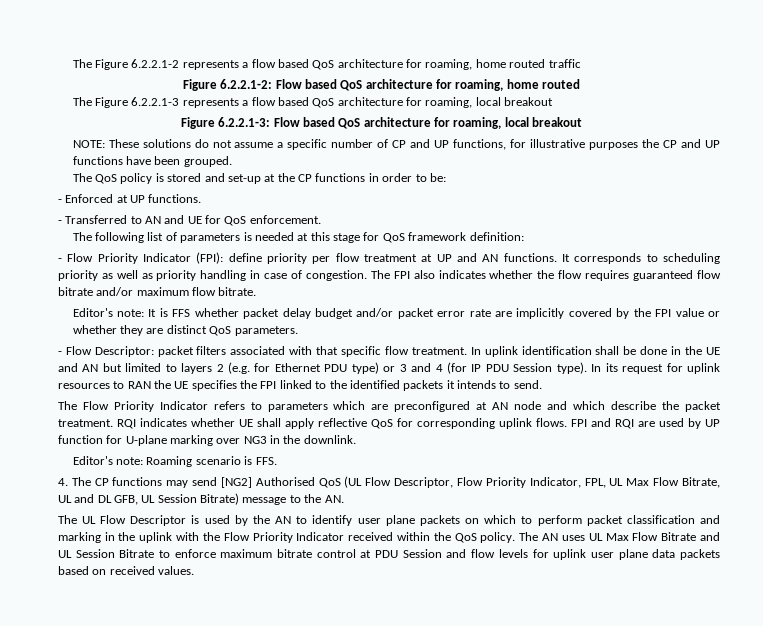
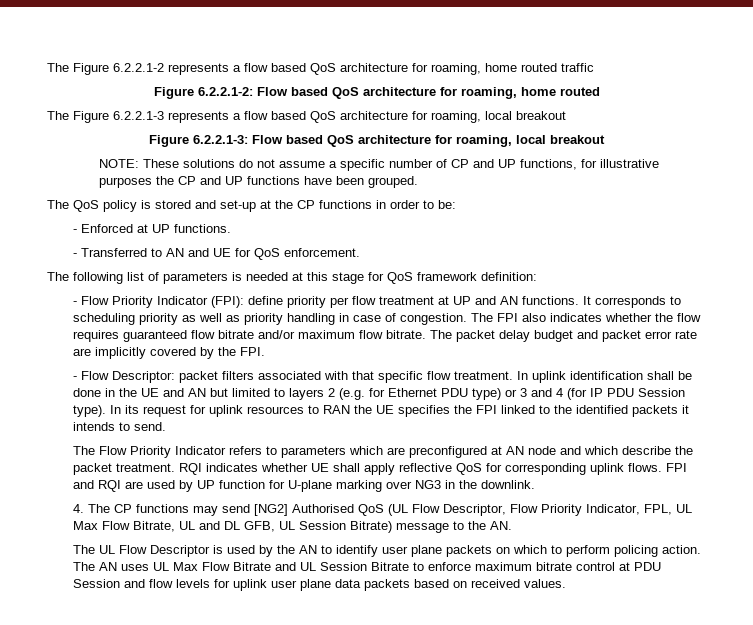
- The FPI also indicates whether the flow requires guaranteed flow bitrate and/or maximum flow bitrate.
- Editor's note: It is FFS whether packet delay budget and/or packet error rate are implicitly covered by the FPI value or whether they are distinct QoS parameters.
+ The FPI also indicates whether the flow requires guaranteed flow bitrate and/or maximum flow bitrate. The packet delay budget and packet error rate are implicitly covered by the FPI.
- Editor's note: Roaming scenario is FFS.
- The UL Flow Descriptor is used by the AN to identify user plane packets on which to perform packet classification and marking in the uplink with the Flow Priority Indicator received within the QoS policy.
+ The UL Flow Descriptor is used by the AN to identify user plane packets on which to perform policing action.

